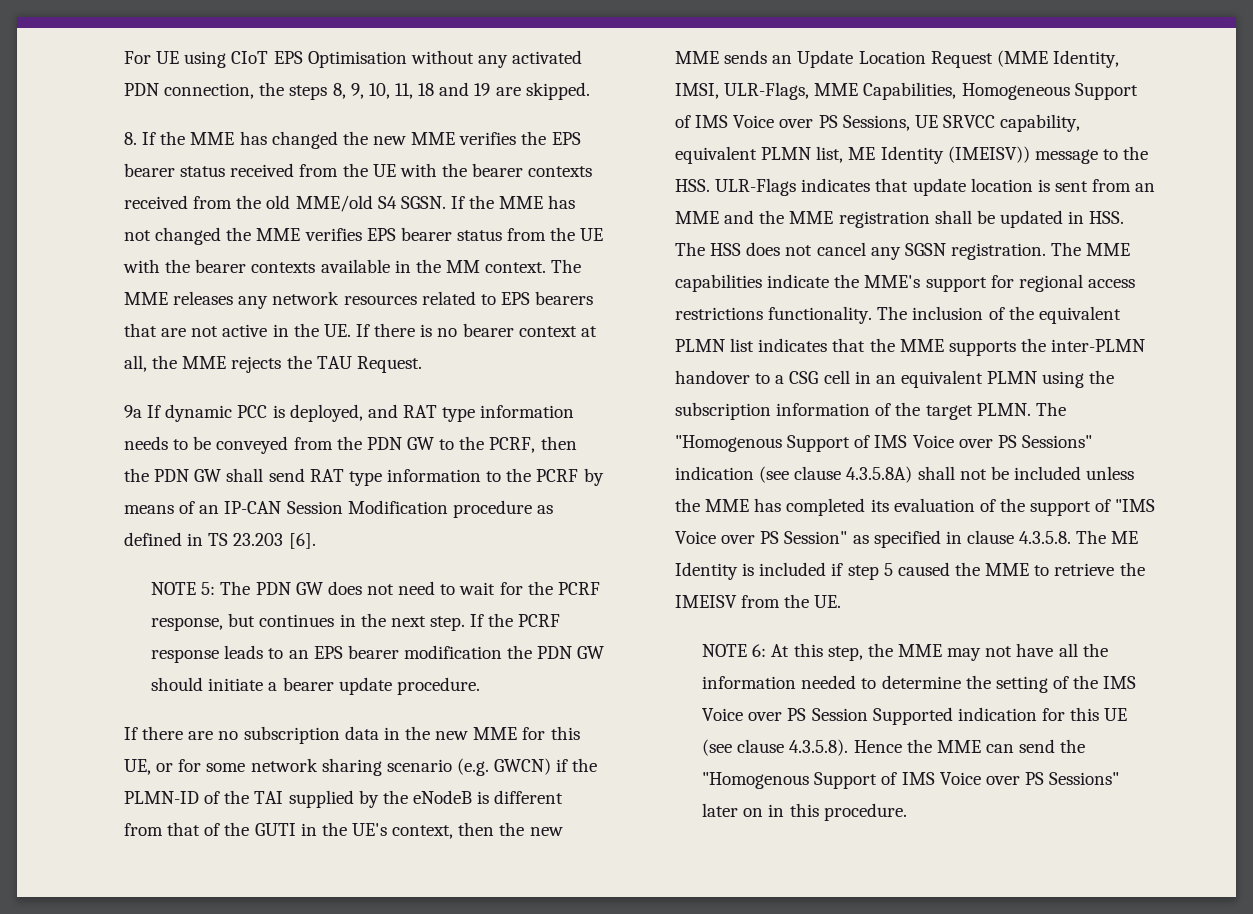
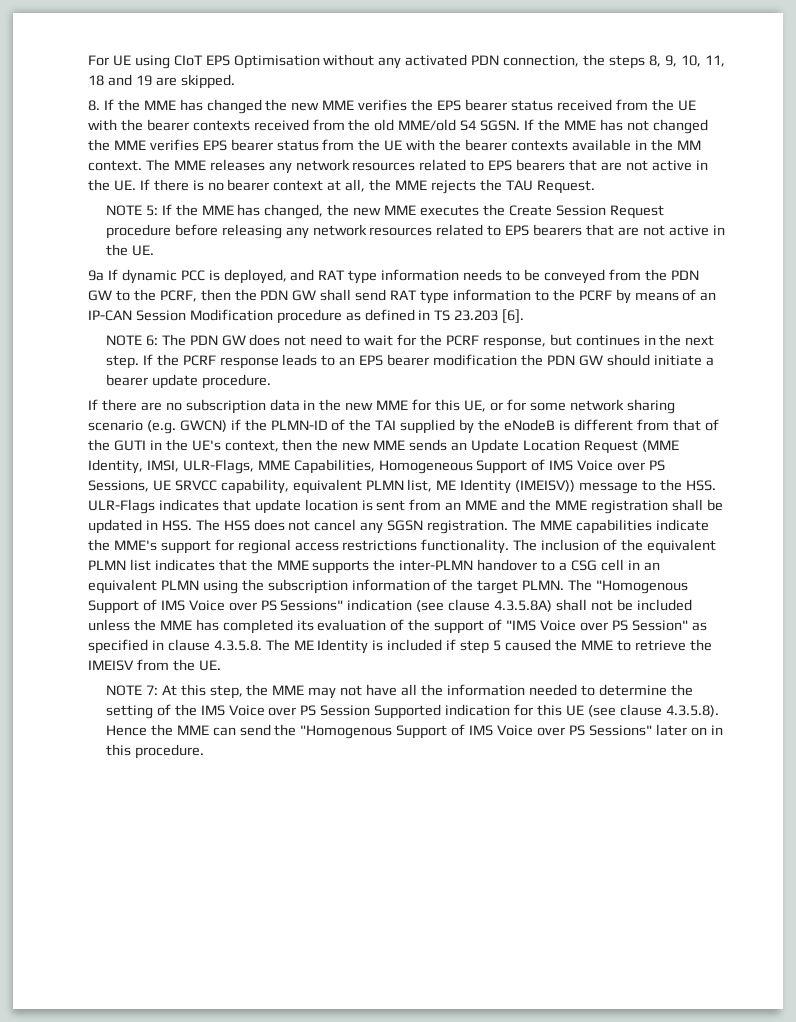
+ NOTE 5: If the MME has changed, the new MME executes the Create Session Request procedure before releasing any network resources related to EPS bearers that are not active in the UE.
- NOTE 5: The PDN GW does not need to wait for the PCRF response, but continues in the next step.
+ NOTE 6: The PDN GW does not need to wait for the PCRF response, but continues in the next step.
- NOTE 6: At this step, the MME may not have all the information needed to determine the setting of the IMS Voice over PS Session Supported indication for this UE (see clause 4.3.5.8). Hence the MME can send the "Homogenous Support of IMS Voice over PS Sessions" later on in this procedure.
+ NOTE 7: At this step, the MME may not have all the information needed to determine the setting of the IMS Voice over PS Session Supported indication for this UE (see clause 4.3.5.8). Hence the MME can send the "Homogenous Support of IMS Voice over PS Sessions" later on in this procedure.

